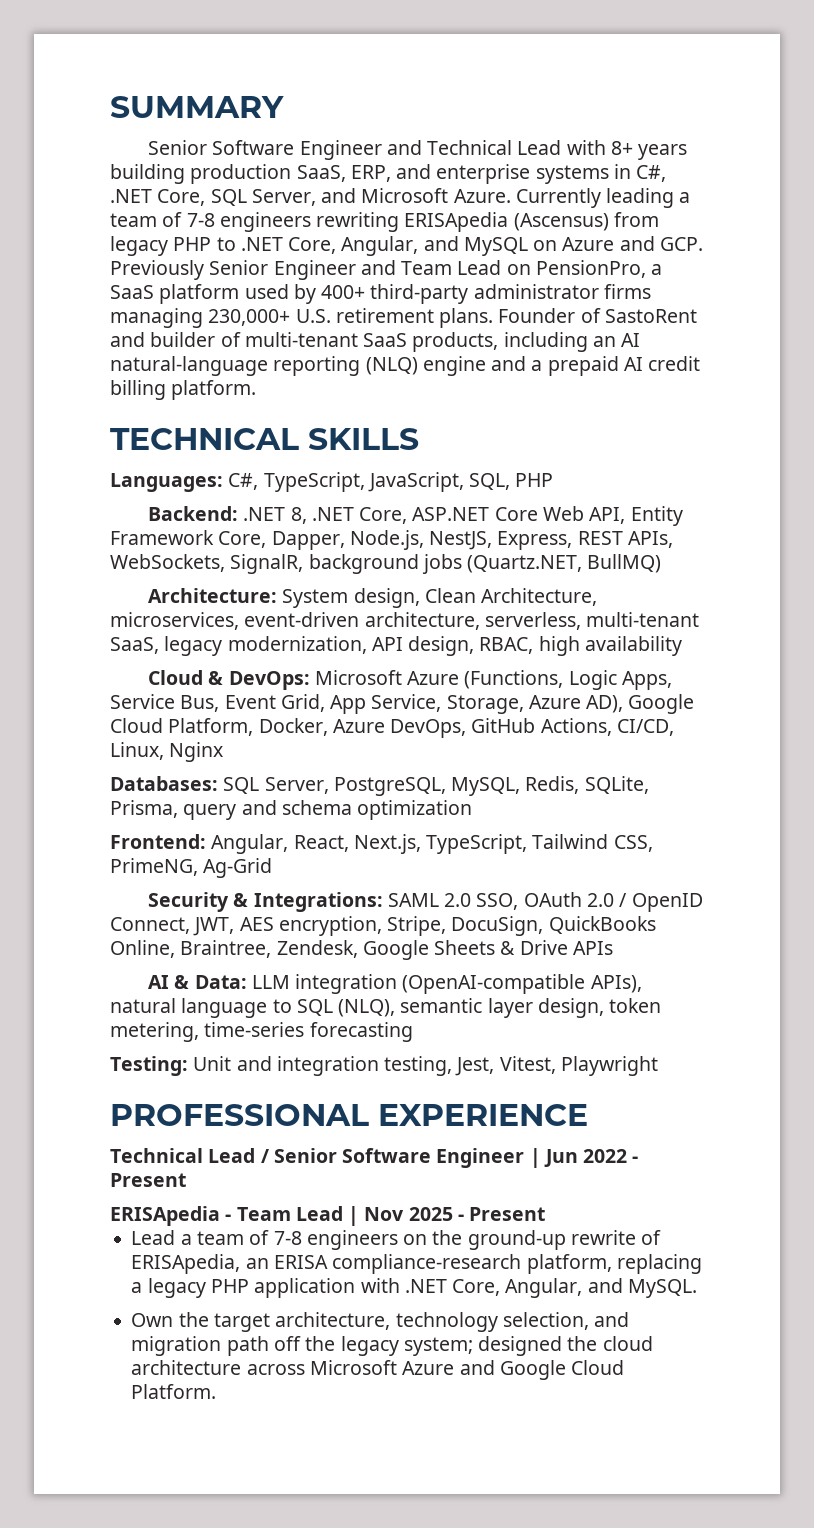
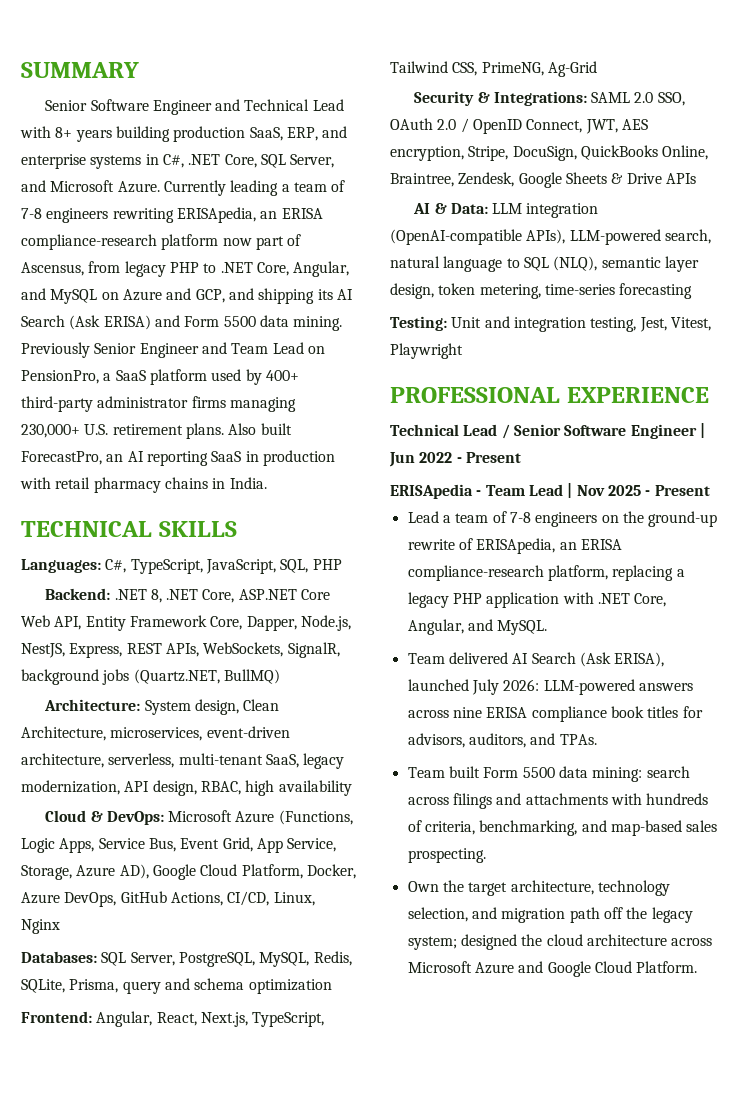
- Currently leading a team of 7-8 engineers rewriting ERISApedia (Ascensus) from legacy PHP to .NET Core, Angular, and MySQL on Azure and GCP. Previously Senior Engineer and Team Lead on PensionPro, a SaaS platform used by 400+ third-party administrator firms managing 230,000+ U.S. retirement plans.
+ Currently leading a team of 7-8 engineers rewriting ERISApedia, an ERISA compliance-research platform now part of Ascensus, from legacy PHP to .NET Core, Angular, and MySQL on Azure and GCP, and shipping its AI Search (Ask ERISA) and Form 5500 data mining. Previously Senior Engineer and Team Lead on PensionPro, a SaaS platform used by 400+ third-party administrator firms managing 230,000+ U.S. retirement plans.
- Founder of SastoRent and builder of multi-tenant SaaS products, including an AI natural-language reporting (NLQ) engine and a prepaid AI credit billing platform.
+ Also built ForecastPro, an AI reporting SaaS in production with retail pharmacy chains in India.
- AI & Data: LLM integration (OpenAI-compatible APIs), natural language to SQL (NLQ), semantic layer design, token metering, time-series forecasting
+ AI & Data: LLM integration (OpenAI-compatible APIs), LLM-powered search, natural language to SQL (NLQ), semantic layer design, token metering, time-series forecasting
+ Team delivered AI Search (Ask ERISA), launched July 2026: LLM-powered answers across nine ERISA compliance book titles for advisors, auditors, and TPAs.
+ Team built Form 5500 data mining: search across filings and attachments with hundreds of criteria, benchmarking, and map-based sales prospecting.

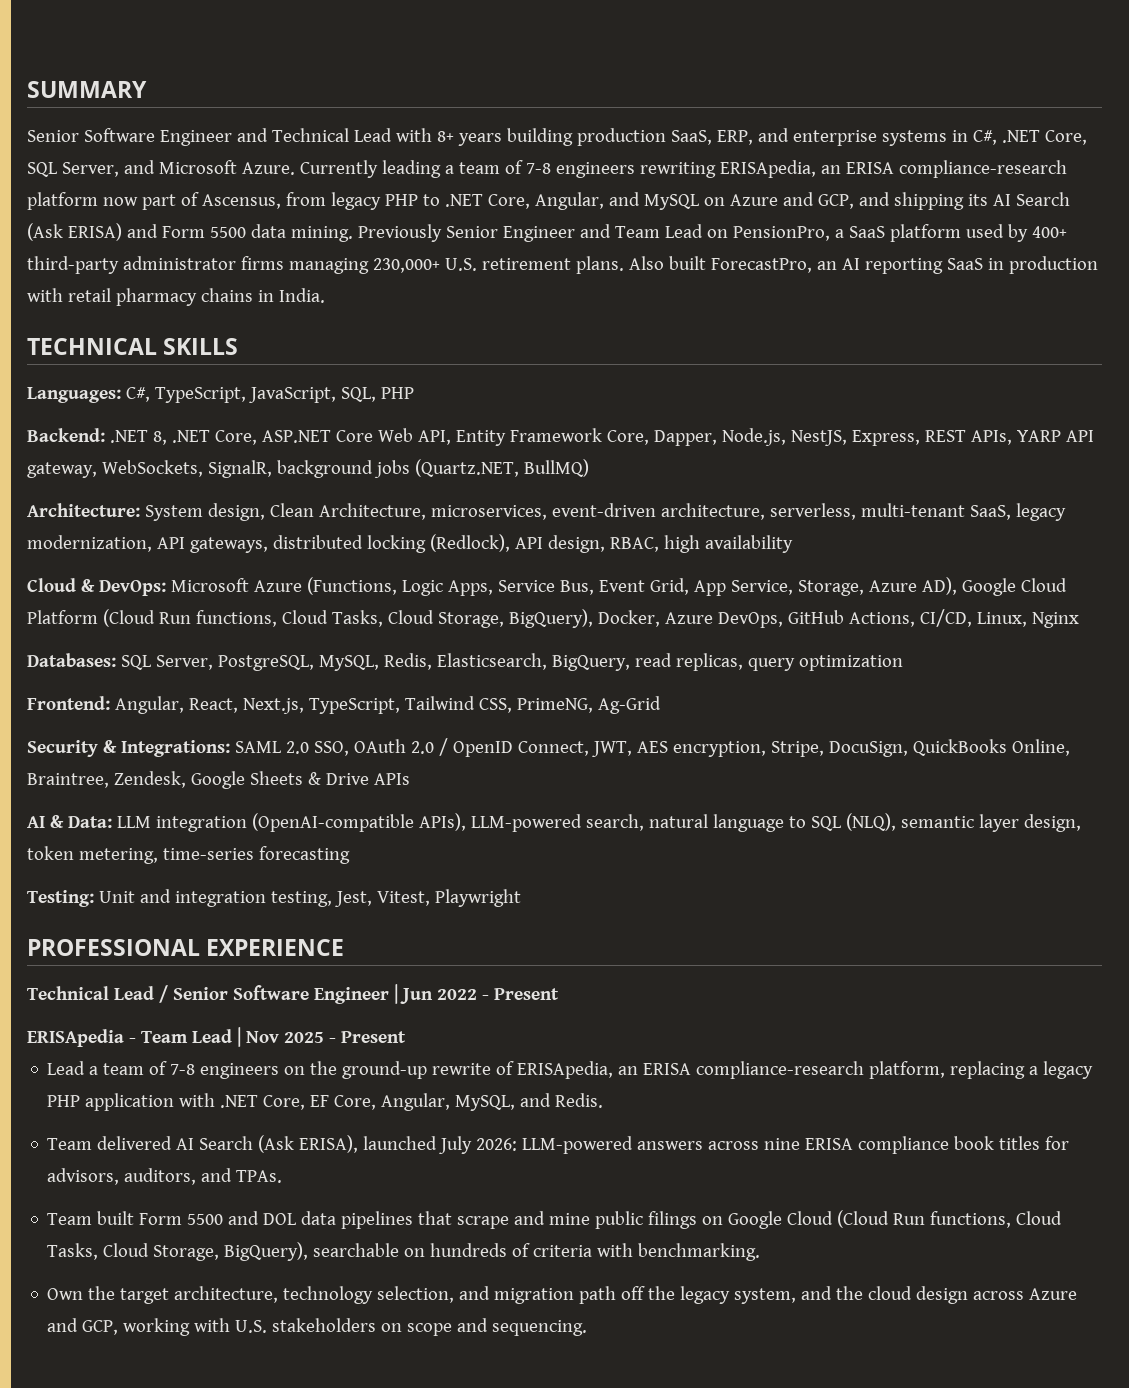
- Backend: .NET 8, .NET Core, ASP.NET Core Web API, Entity Framework Core, Dapper, Node.js, NestJS, Express, REST APIs, WebSockets, SignalR, background jobs (Quartz.NET, BullMQ)
+ Backend: .NET 8, .NET Core, ASP.NET Core Web API, Entity Framework Core, Dapper, Node.js, NestJS, Express, REST APIs, YARP API gateway, WebSockets, SignalR, background jobs (Quartz.NET, BullMQ)
- Architecture: System design, Clean Architecture, microservices, event-driven architecture, serverless, multi-tenant SaaS, legacy modernization, API design, RBAC, high availability
+ Architecture: System design, Clean Architecture, microservices, event-driven architecture, serverless, multi-tenant SaaS, legacy modernization, API gateways, distributed locking (Redlock), API design, RBAC, high availability
- Cloud & DevOps: Microsoft Azure (Functions, Logic Apps, Service Bus, Event Grid, App Service, Storage, Azure AD), Google Cloud Platform, Docker, Azure DevOps, GitHub Actions, CI/CD, Linux, Nginx
+ Cloud & DevOps: Microsoft Azure (Functions, Logic Apps, Service Bus, Event Grid, App Service, Storage, Azure AD), Google Cloud Platform (Cloud Run functions, Cloud Tasks, Cloud Storage, BigQuery), Docker, Azure DevOps, GitHub Actions, CI/CD, Linux, Nginx
- Databases: SQL Server, PostgreSQL, MySQL, Redis, SQLite, Prisma, query and schema optimization
+ Databases: SQL Server, PostgreSQL, MySQL, Redis, Elasticsearch, BigQuery, read replicas, query optimization
- Lead a team of 7-8 engineers on the ground-up rewrite of ERISApedia, an ERISA compliance-research platform, replacing a legacy PHP application with .NET Core, Angular, and MySQL.
+ Lead a team of 7-8 engineers on the ground-up rewrite of ERISApedia, an ERISA compliance-research platform, replacing a legacy PHP application with .NET Core, EF Core, Angular, MySQL, and Redis.
- Team built Form 5500 data mining: search across filings and attachments with hundreds of criteria, benchmarking, and map-based sales prospecting.
+ Team built Form 5500 and DOL data pipelines that scrape and mine public filings on Google Cloud (Cloud Run functions, Cloud Tasks, Cloud Storage, BigQuery), searchable on hundreds of criteria with benchmarking.
- Own the target architecture, technology selection, and migration path off the legacy system; designed the cloud architecture across Microsoft Azure and Google Cloud Platform.
+ Own the target architecture, technology selection, and migration path off the legacy system, and the cloud design across Azure and GCP, working with U.S. stakeholders on scope and sequencing.

